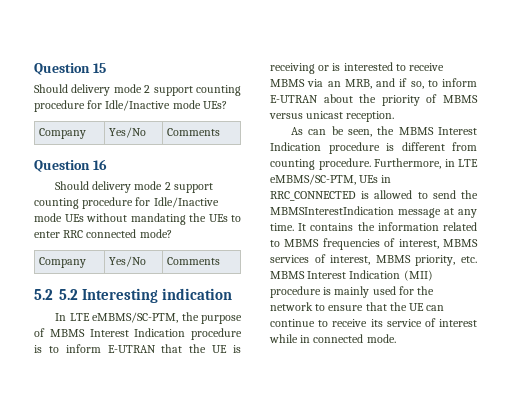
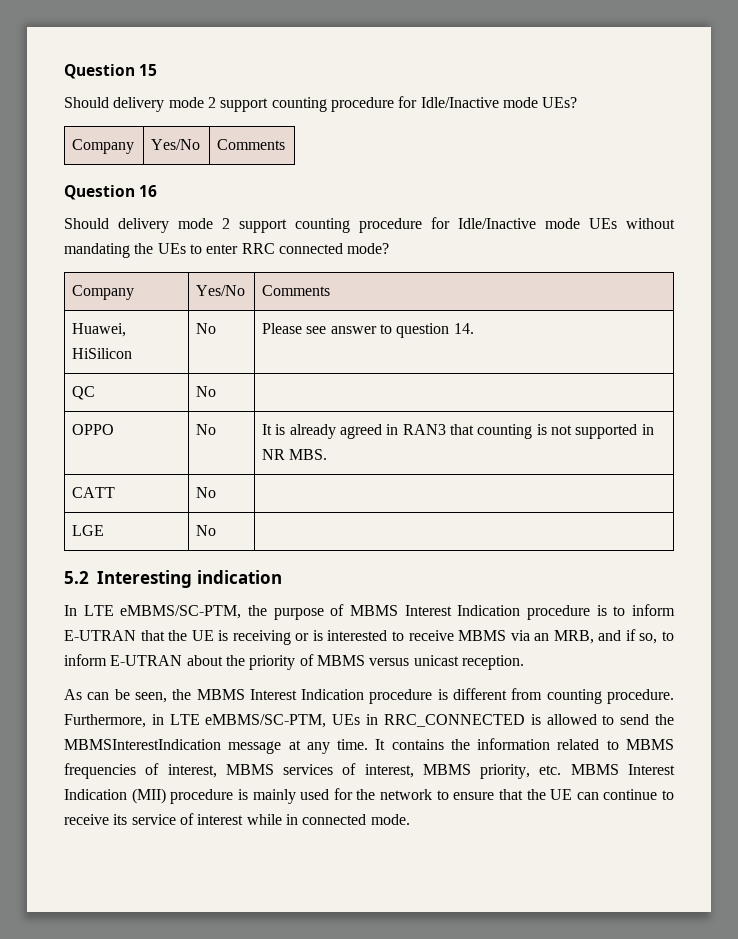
- 5.2 5.2 Interesting indication
+ Huawei, HiSilicon | No | Please see answer to question 14.
+ QC | No |
+ OPPO | No | It is already agreed in RAN3 that counting is not supported in NR MBS.
+ CATT | No |
+ LGE | No |
+ 5.2 Interesting indication

